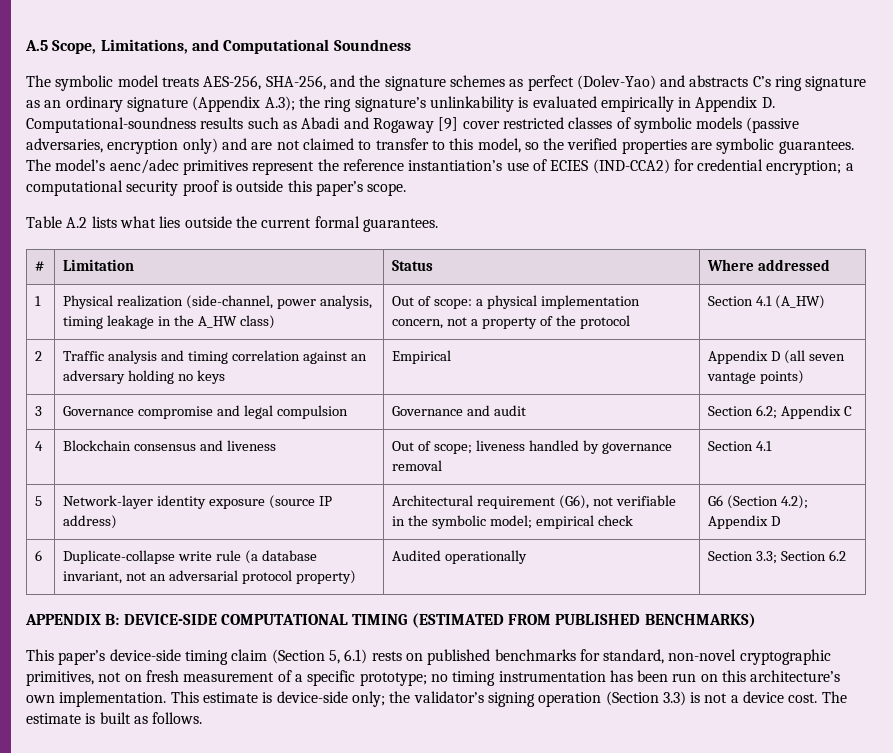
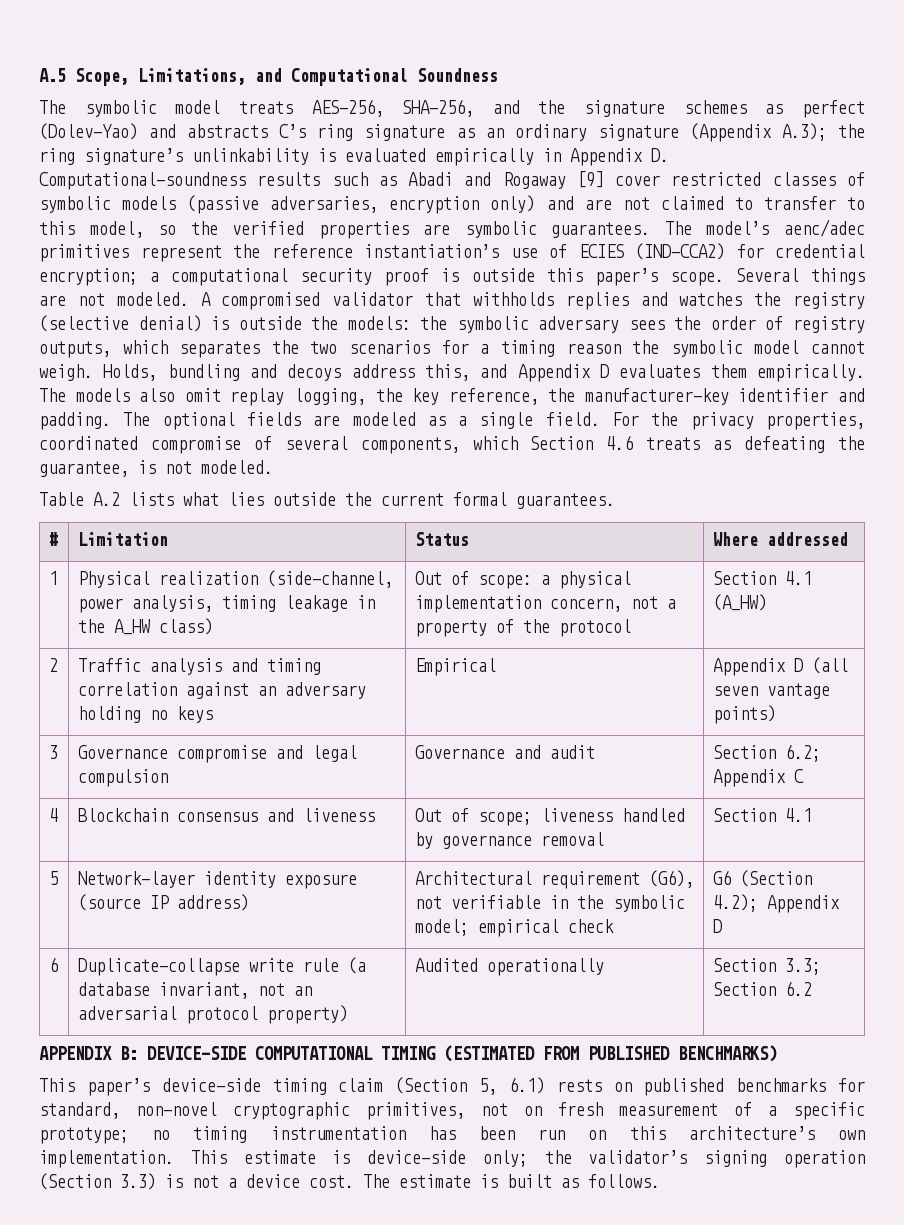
+ Several things are not modeled. A compromised validator that withholds replies and watches the registry (selective denial) is outside the models: the symbolic adversary sees the order of registry outputs, which separates the two scenarios for a timing reason the symbolic model cannot weigh. Holds, bundling and decoys address this, and Appendix D evaluates them empirically. The models also omit replay logging, the key reference, the manufacturer-key identifier and padding. The optional fields are modeled as a single field. For the privacy properties, coordinated compromise of several components, which Section 4.6 treats as defeating the guarantee, is not modeled.

